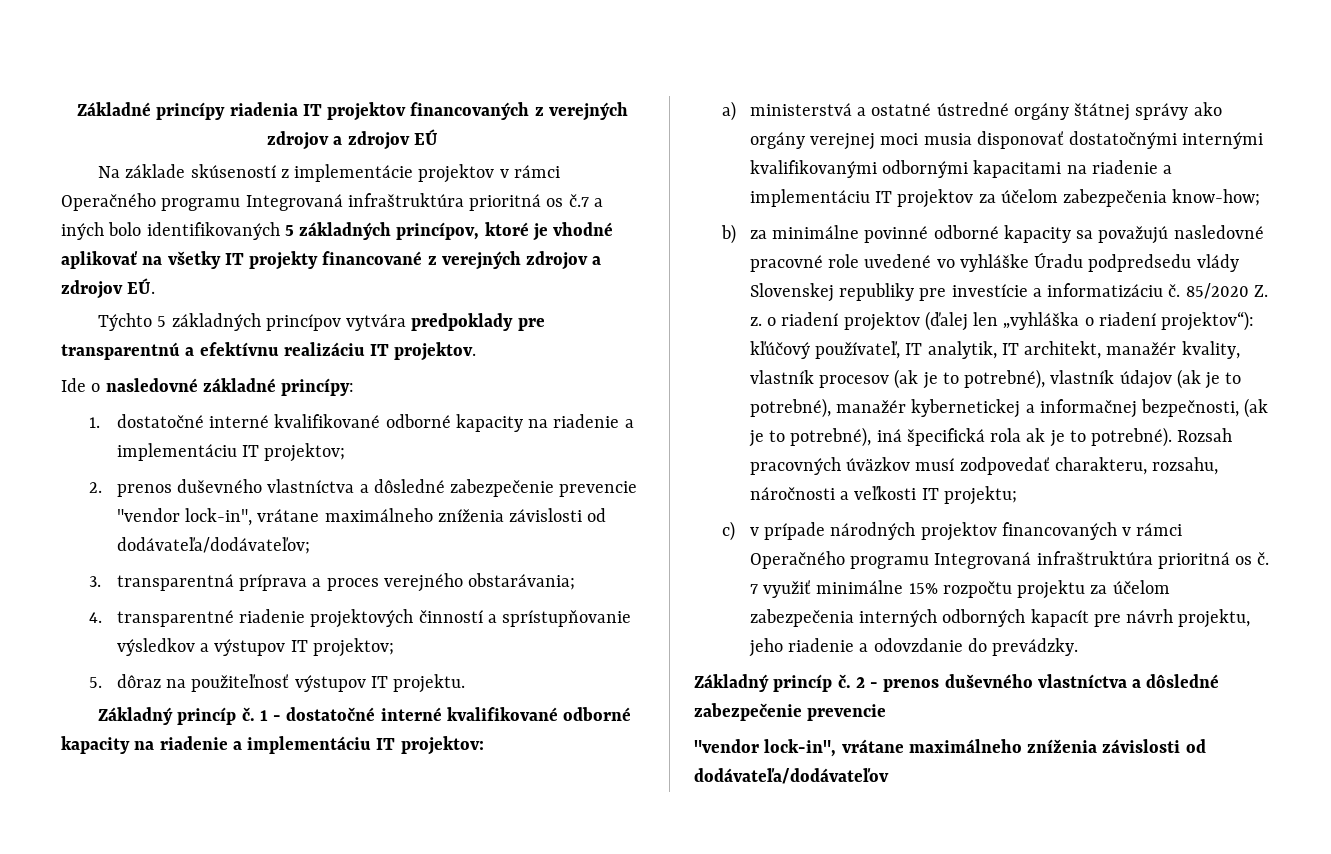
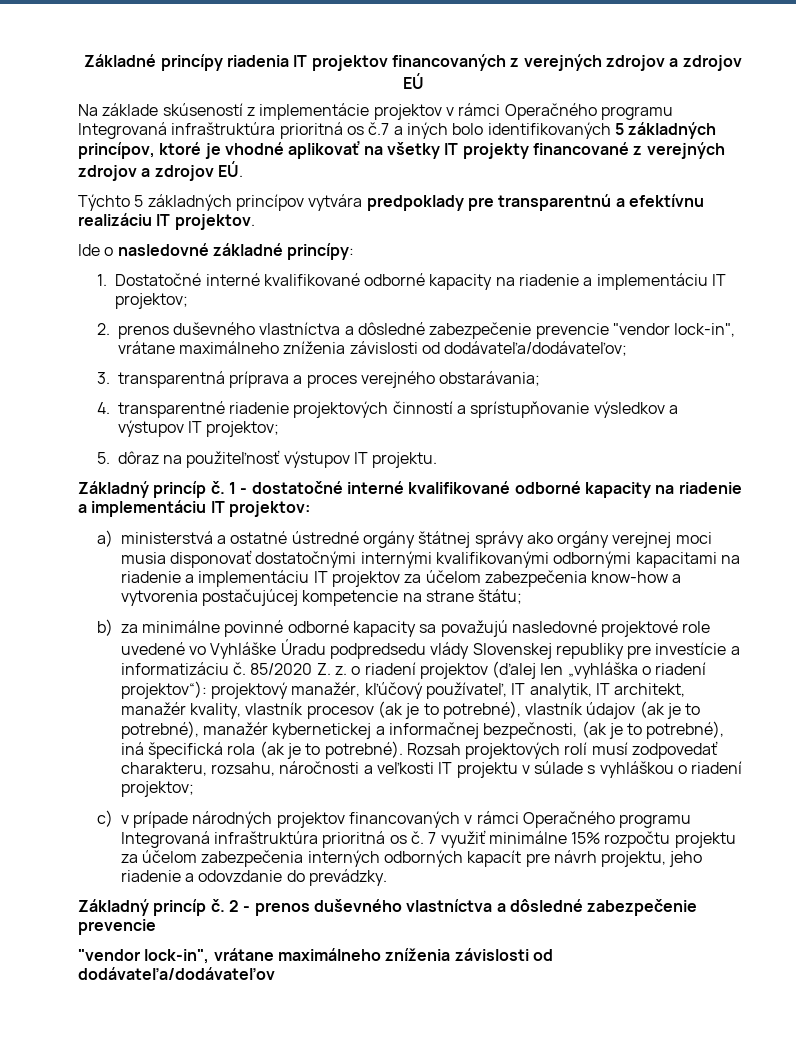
- 1. dostatočné interné kvalifikované odborné kapacity na riadenie a implementáciu IT projektov;
+ 1. Dostatočné interné kvalifikované odborné kapacity na riadenie a implementáciu IT projektov;
- a) ministerstvá a ostatné ústredné orgány štátnej správy ako orgány verejnej moci musia disponovať dostatočnými internými kvalifikovanými odbornými kapacitami na riadenie a implementáciu IT projektov za účelom zabezpečenia know-how;
+ a) ministerstvá a ostatné ústredné orgány štátnej správy ako orgány verejnej moci musia disponovať dostatočnými internými kvalifikovanými odbornými kapacitami na riadenie a implementáciu IT projektov za účelom zabezpečenia know-how a vytvorenia postačujúcej kompetencie na strane štátu;
- b) za minimálne povinné odborné kapacity sa považujú nasledovné pracovné role uvedené vo vyhláške Úradu podpredsedu vlády Slovenskej republiky pre investície a informatizáciu č.
+ b) za minimálne povinné odborné kapacity sa považujú nasledovné projektové role uvedené vo Vyhláške Úradu podpredsedu vlády Slovenskej republiky pre investície a informatizáciu č.
- 85/2020 Z. z. o riadení projektov (ďalej len „vyhláška o riadení projektov“): kľúčový používateľ, IT analytik, IT architekt, manažér kvality, vlastník procesov (ak je to potrebné), vlastník údajov (ak je to potrebné), manažér kybernetickej a informačnej bezpečnosti, (ak je to potrebné), iná špecifická rola ak je to potrebné).
+ 85/2020 Z. z. o riadení projektov (ďalej len „vyhláška o riadení projektov“): projektový manažér, kľúčový používateľ, IT analytik, IT architekt, manažér kvality, vlastník procesov (ak je to potrebné), vlastník údajov (ak je to potrebné), manažér kybernetickej a informačnej bezpečnosti, (ak je to potrebné), iná špecifická rola (ak je to potrebné).
- Rozsah pracovných úväzkov musí zodpovedať charakteru, rozsahu, náročnosti a veľkosti IT projektu;
+ Rozsah projektových rolí musí zodpovedať charakteru, rozsahu, náročnosti a veľkosti IT projektu v súlade s vyhláškou o riadení projektov;

